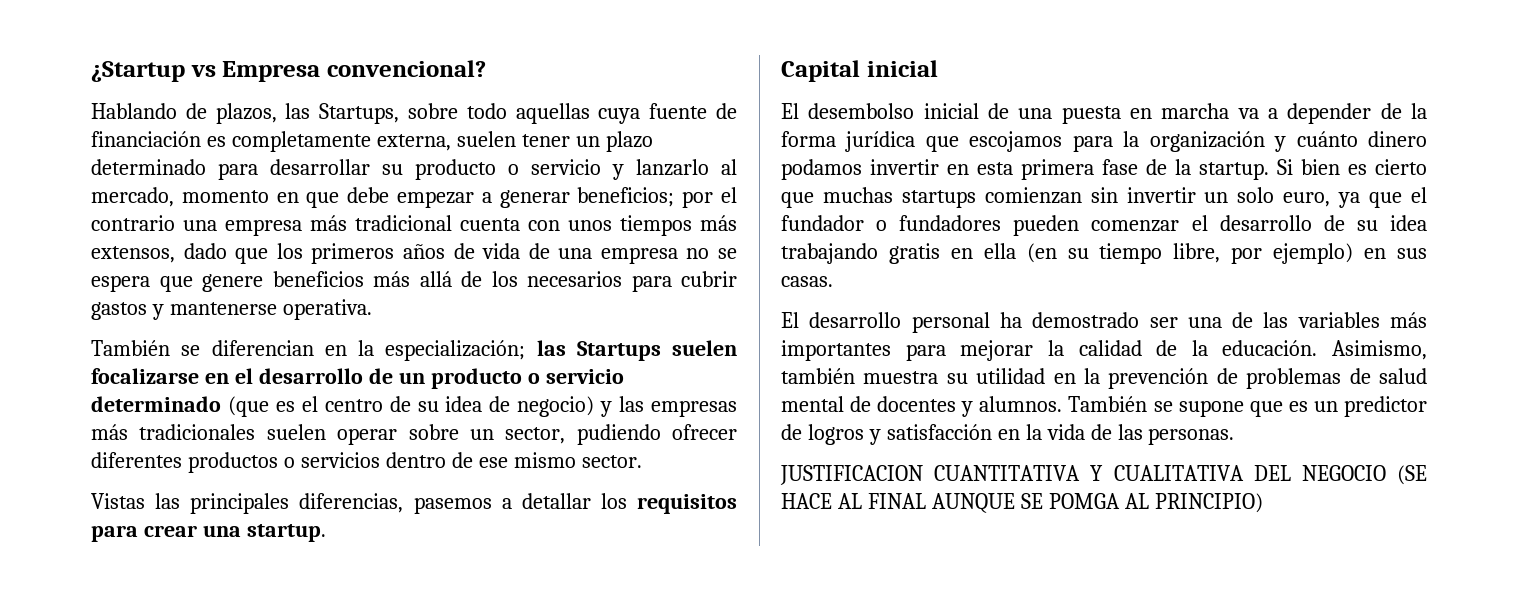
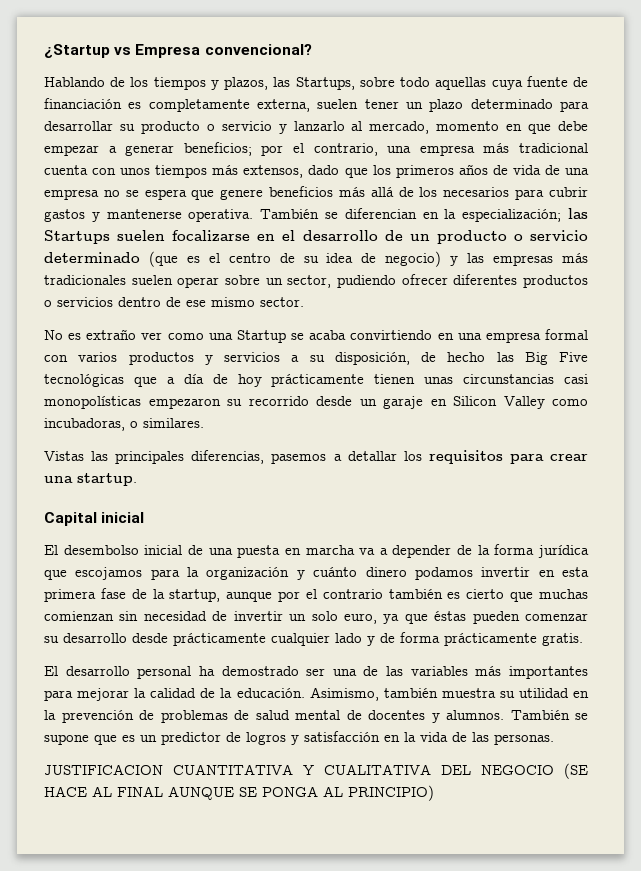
- Hablando de plazos, las Startups, sobre todo aquellas cuya fuente de financiación es completamente externa, suelen tener un plazo determinado para desarrollar su producto o servicio y lanzarlo al mercado, momento en que debe empezar a generar beneficios;
+ Hablando de los tiempos y plazos, las Startups, sobre todo aquellas cuya fuente de financiación es completamente externa, suelen tener un plazo determinado para desarrollar su producto o servicio y lanzarlo al mercado, momento en que debe empezar a generar beneficios;
- por el contrario una empresa más tradicional cuenta con unos tiempos más extensos, dado que los primeros años de vida de una empresa no se espera que genere beneficios más allá de los necesarios para cubrir gastos y mantenerse operativa.
- También se diferencian en la especialización;
+ por el contrario, una empresa más tradicional cuenta con unos tiempos más extensos, dado que los primeros años de vida de una empresa no se espera que genere beneficios más allá de los necesarios para cubrir gastos y mantenerse operativa. También se diferencian en la especialización;
+ No es extraño ver como una Startup se acaba convirtiendo en una empresa formal con varios productos y servicios a su disposición, de hecho las Big Five tecnológicas que a día de hoy prácticamente tienen unas circunstancias casi monopolísticas empezaron su recorrido desde un garaje en Silicon Valley como incubadoras, o similares.
- El desembolso inicial de una puesta en marcha va a depender de la forma jurídica que escojamos para la organización y cuánto dinero podamos invertir en esta primera fase de la startup. Si bien es cierto que muchas startups comienzan sin invertir un solo euro, ya que el fundador o fundadores pueden comenzar el desarrollo de su idea trabajando gratis en ella (en su tiempo libre, por ejemplo) en sus casas.
+ El desembolso inicial de una puesta en marcha va a depender de la forma jurídica que escojamos para la organización y cuánto dinero podamos invertir en esta primera fase de la startup, aunque por el contrario también es cierto que muchas comienzan sin necesidad de invertir un solo euro, ya que éstas pueden comenzar su desarrollo desde prácticamente cualquier lado y de forma prácticamente gratis.
- JUSTIFICACION CUANTITATIVA Y CUALITATIVA DEL NEGOCIO (SE HACE AL FINAL AUNQUE SE POMGA AL PRINCIPIO)
+ JUSTIFICACION CUANTITATIVA Y CUALITATIVA DEL NEGOCIO (SE HACE AL FINAL AUNQUE SE PONGA AL PRINCIPIO)

